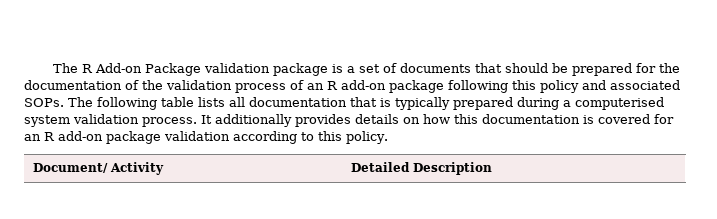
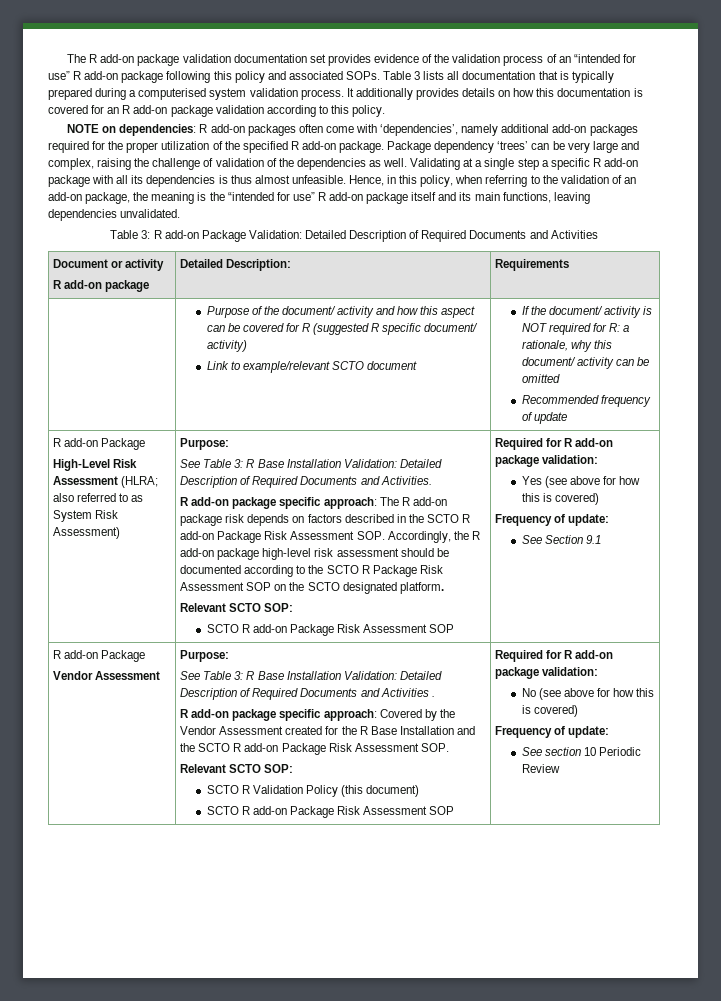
- The R Add-on Package validation package is a set of documents that should be prepared for the documentation of the validation process of an R add-on package following this policy and associated SOPs.
+ The R add-on package validation documentation set provides evidence of the validation process of an “intended for use” R add-on package following this policy and associated SOPs.
- The following table lists all documentation that is typically prepared during a computerised system validation process.
+ Table 3 lists all documentation that is typically prepared during a computerised system validation process.
- Document/ Activity | Detailed Description
+ NOTE on dependencies: R add-on packages often come with ‘dependencies’, namely additional add-on packages required for the proper utilization of the specified R add-on package. Package dependency ‘trees’ can be very large and complex, raising the challenge of validation of the dependencies as well. Validating at a single step a specific R add-on package with all its dependencies is thus almost unfeasible. Hence, in this policy, when referring to the validation of an add-on package, the meaning is the “intended for use” R add-on package itself and its main functions, leaving dependencies unvalidated.
+ Table 3: R add-on Package Validation: Detailed Description of Required Documents and Activities
+ Document or activity
+ R add-on package | Detailed Description: | Requirements
+ | Purpose of the document/ activity and how this aspect can be covered for R (suggested R specific document/ activity)
+ Link to example/relevant SCTO document | If the document/ activity is NOT required for R: a rationale, why this document/ activity can be omitted
+ Recommended frequency of update
+ R add-on Package
+ High-Level Risk Assessment (HLRA; also referred to as System Risk Assessment) | Purpose:
+ See Table 3: R Base Installation Validation: Detailed Description of Required Documents and Activities.
+ R add-on package specific approach: The R add-on package risk depends on factors described in the SCTO R add-on Package Risk Assessment SOP. Accordingly, the R add-on package high-level risk assessment should be documented according to the SCTO R Package Risk Assessment SOP on the SCTO designated platform.
+ Relevant SCTO SOP:
+ SCTO R add-on Package Risk Assessment SOP | Required for R add-on package validation:
+ Yes (see above for how this is covered)
+ Frequency of update:
+ See Section 9.1
+ R add-on Package
+ Vendor Assessment | Purpose:
+ See Table 3: R Base Installation Validation: Detailed Description of Required Documents and Activities .
+ R add-on package specific approach: Covered by the Vendor Assessment created for the R Base Installation and the SCTO R add-on Package Risk Assessment SOP.
+ Relevant SCTO SOP:
+ SCTO R Validation Policy (this document)
+ SCTO R add-on Package Risk Assessment SOP | Required for R add-on package validation:
+ No (see above for how this is covered)
+ Frequency of update:
+ See section 10 Periodic Review

